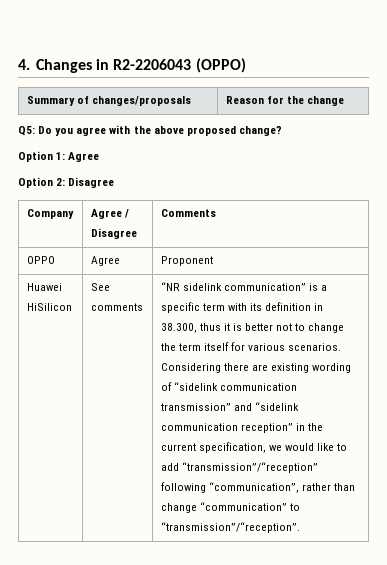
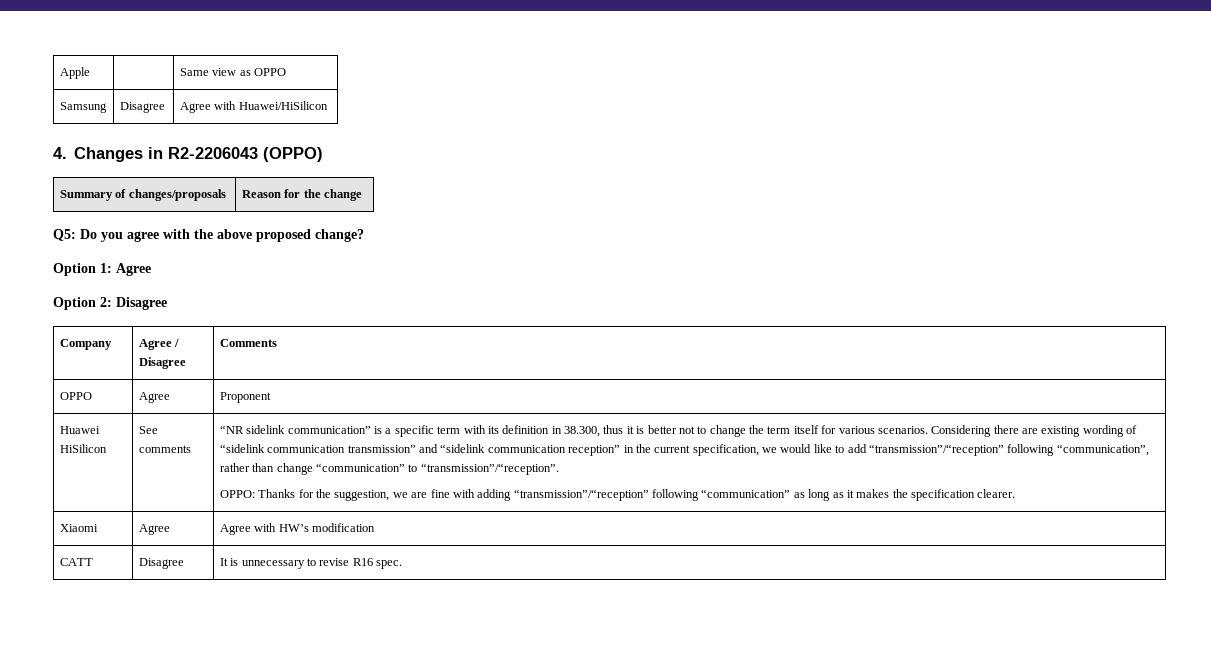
+ Apple | | Same view as OPPO
+ Samsung | Disagree | Agree with Huawei/HiSilicon
+ OPPO: Thanks for the suggestion, we are fine with adding “transmission”/“reception” following “communication” as long as it makes the specification clearer.
+ Xiaomi | Agree | Agree with HW’s modification
+ CATT | Disagree | It is unnecessary to revise R16 spec.

